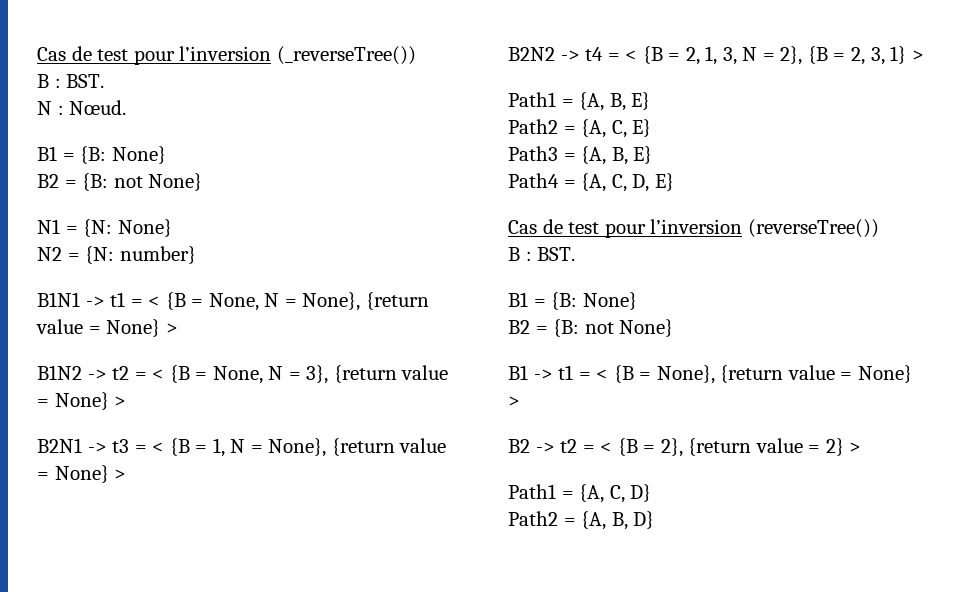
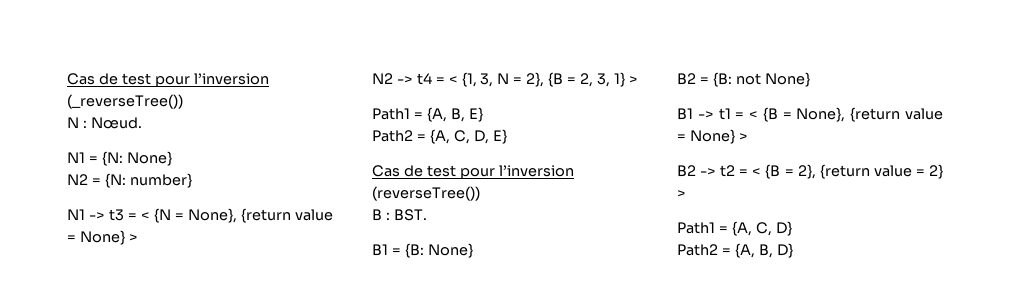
  Cas de test pour l’inversion (_reverseTree())
- B : BST.
  N : Nœud.
- B1 = {B: None}
- B2 = {B: not None}
- B1N1 -> t1 = < {B = None, N = None}, {return value = None} >
- B1N2 -> t2 = < {B = None, N = 3}, {return value = None} >
- B2N1 -> t3 = < {B = 1, N = None}, {return value = None} >
- B2N2 -> t4 = < {B = 2, 1, 3, N = 2}, {B = 2, 3, 1} >
+ N1 -> t3 = < {N = None}, {return value = None} >
+ N2 -> t4 = < {1, 3, N = 2}, {B = 2, 3, 1} >
- Path2 = {A, C, E}
- Path3 = {A, B, E}
- Path4 = {A, C, D, E}
+ Path2 = {A, C, D, E}

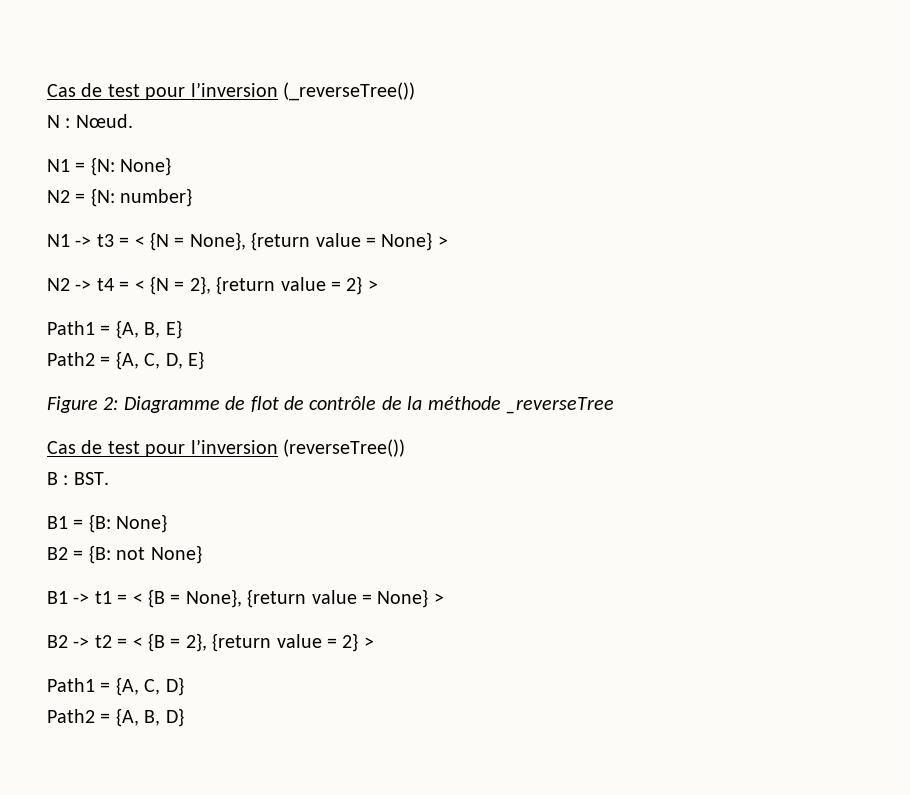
- N2 -> t4 = < {1, 3, N = 2}, {B = 2, 3, 1} >
+ N2 -> t4 = < {N = 2}, {return value = 2} >
+ Figure 2: Diagramme de flot de contrôle de la méthode _reverseTree

